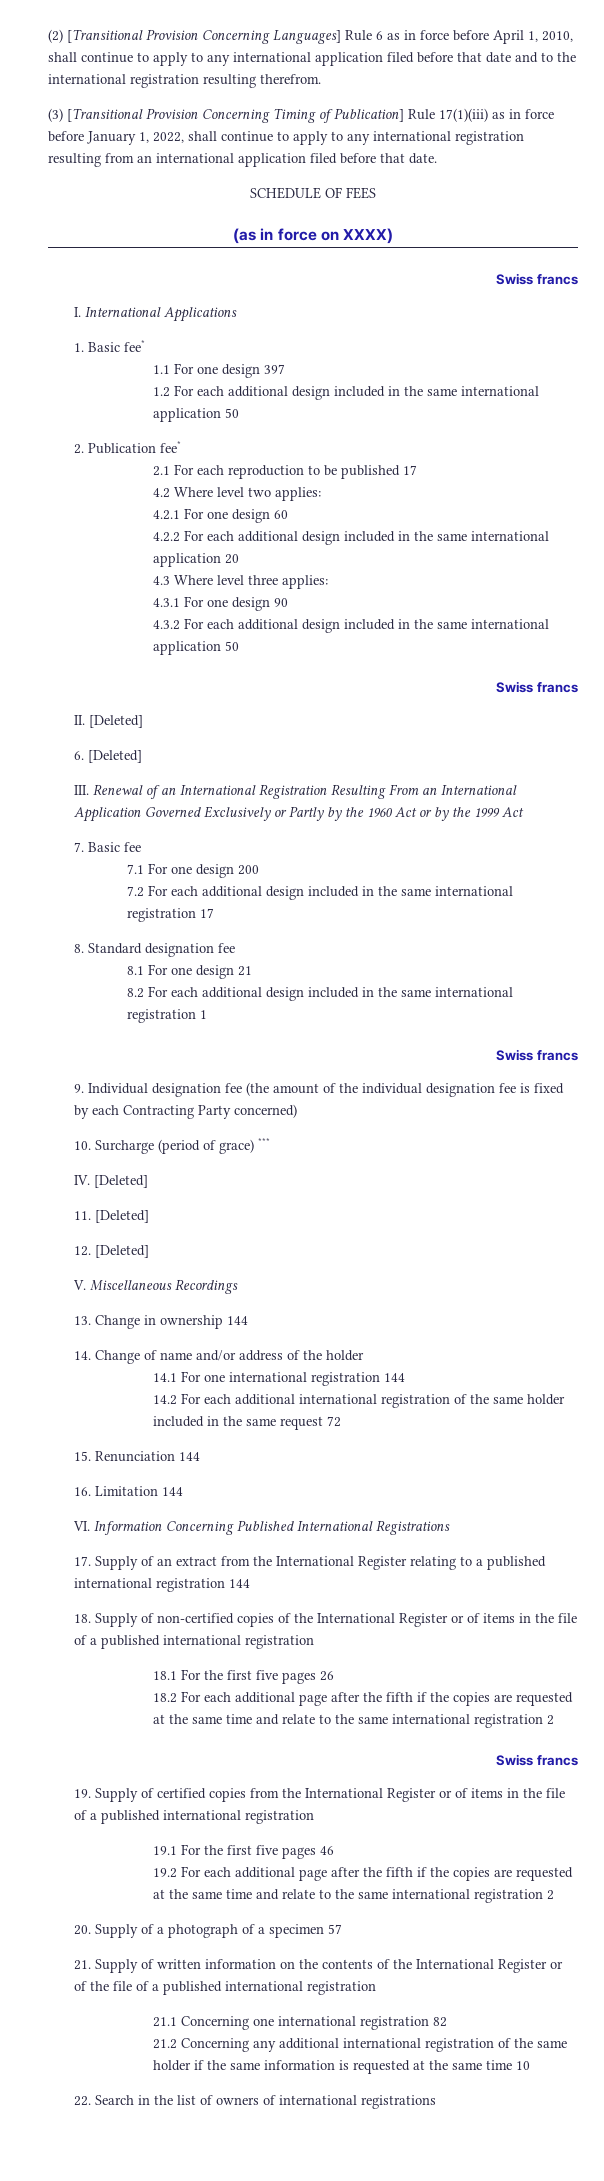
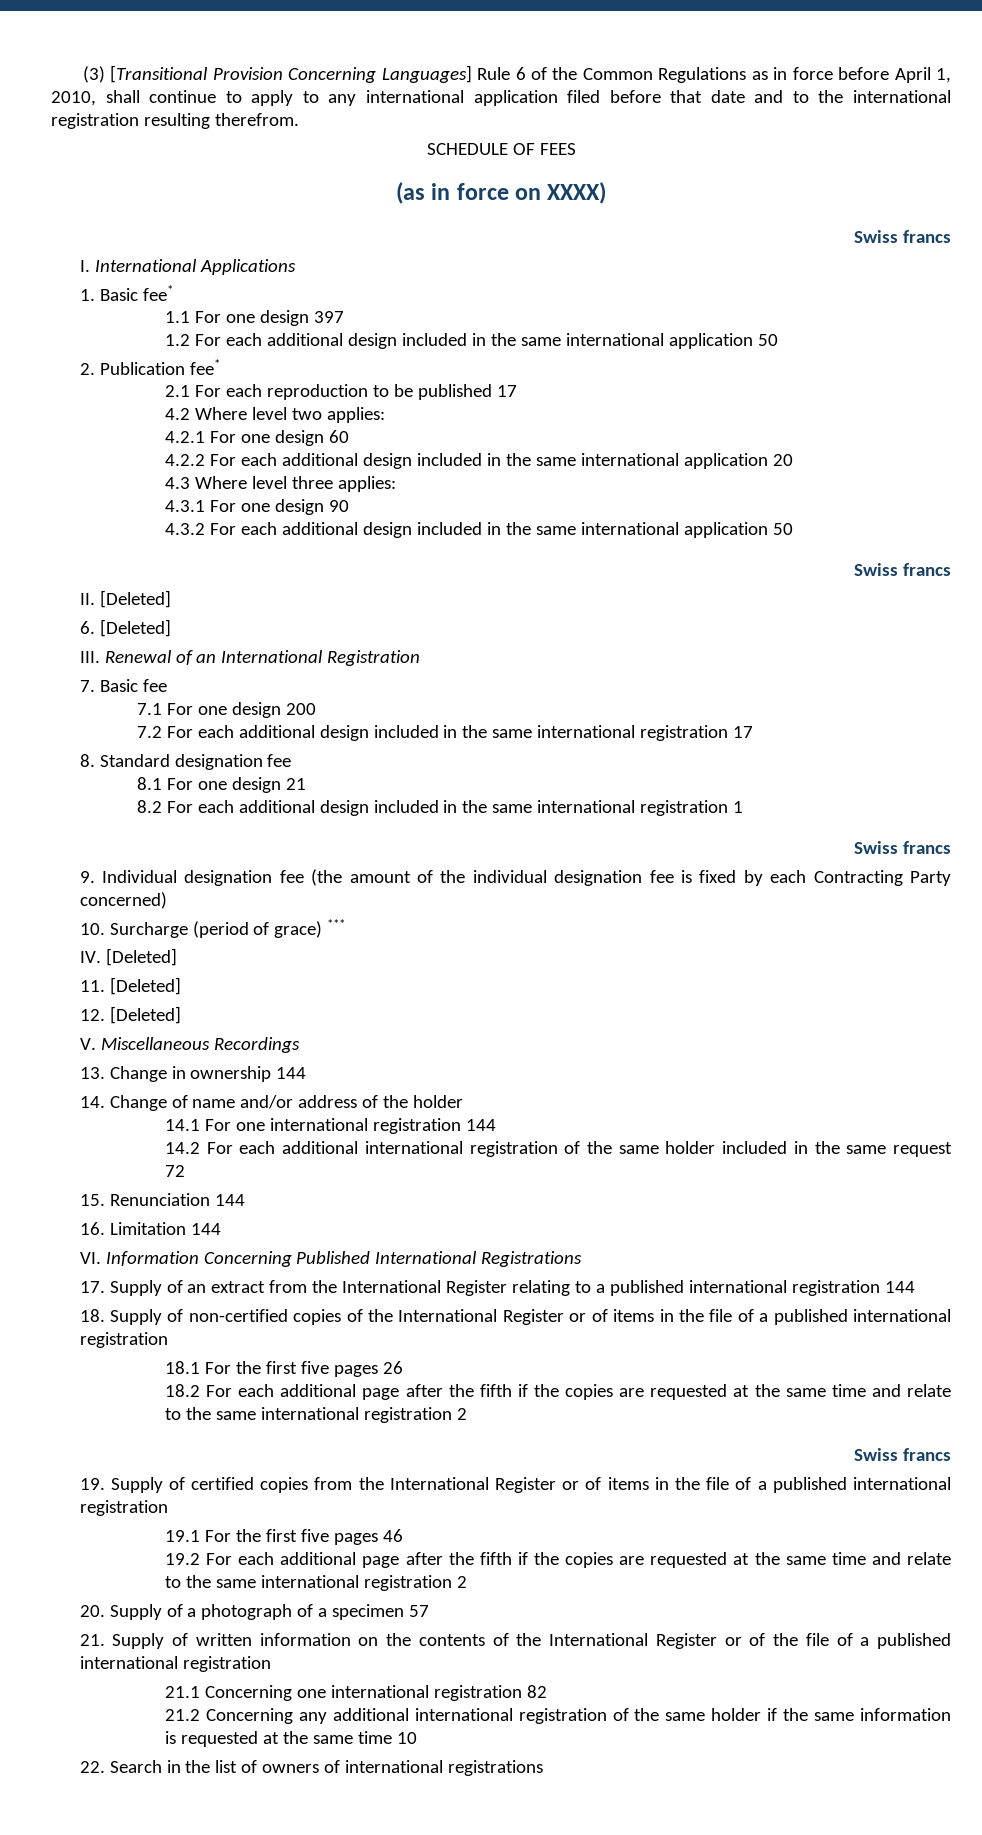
- (2) [Transitional Provision Concerning Languages] Rule 6 as in force before April 1, 2010, shall continue to apply to any international application filed before that date and to the international registration resulting therefrom.
+ (3) [Transitional Provision Concerning Languages] Rule 6 of the Common Regulations as in force before April 1, 2010, shall continue to apply to any international application filed before that date and to the international registration resulting therefrom.
- (3) [Transitional Provision Concerning Timing of Publication] Rule 17(1)(iii) as in force before January 1, 2022, shall continue to apply to any international registration resulting from an international application filed before that date.
- III. Renewal of an International Registration Resulting From an International Application Governed Exclusively or Partly by the 1960 Act or by the 1999 Act
+ III. Renewal of an International Registration

